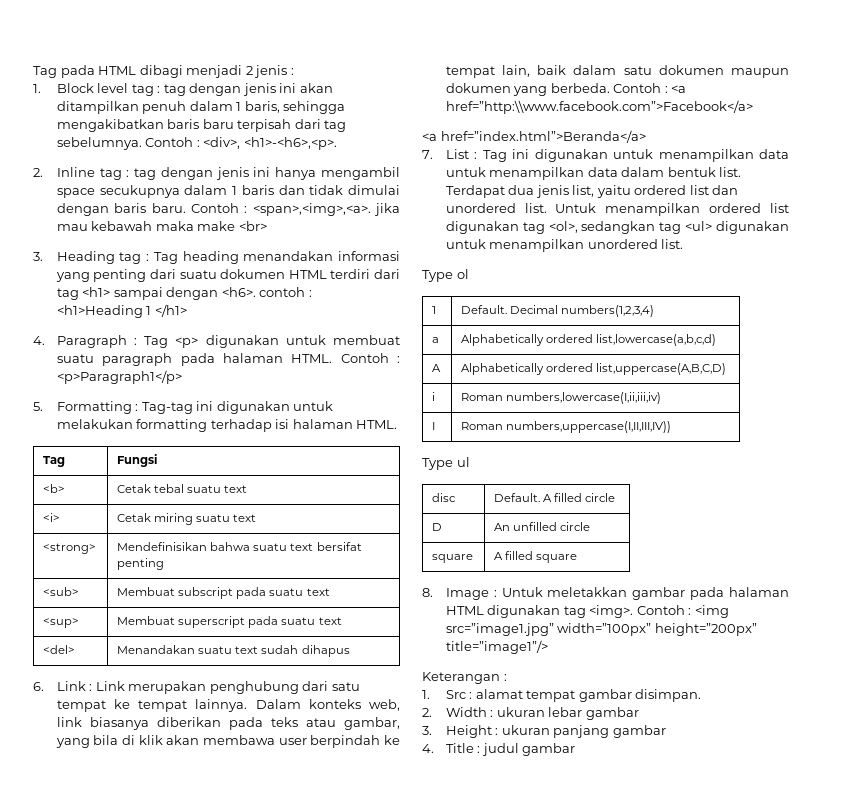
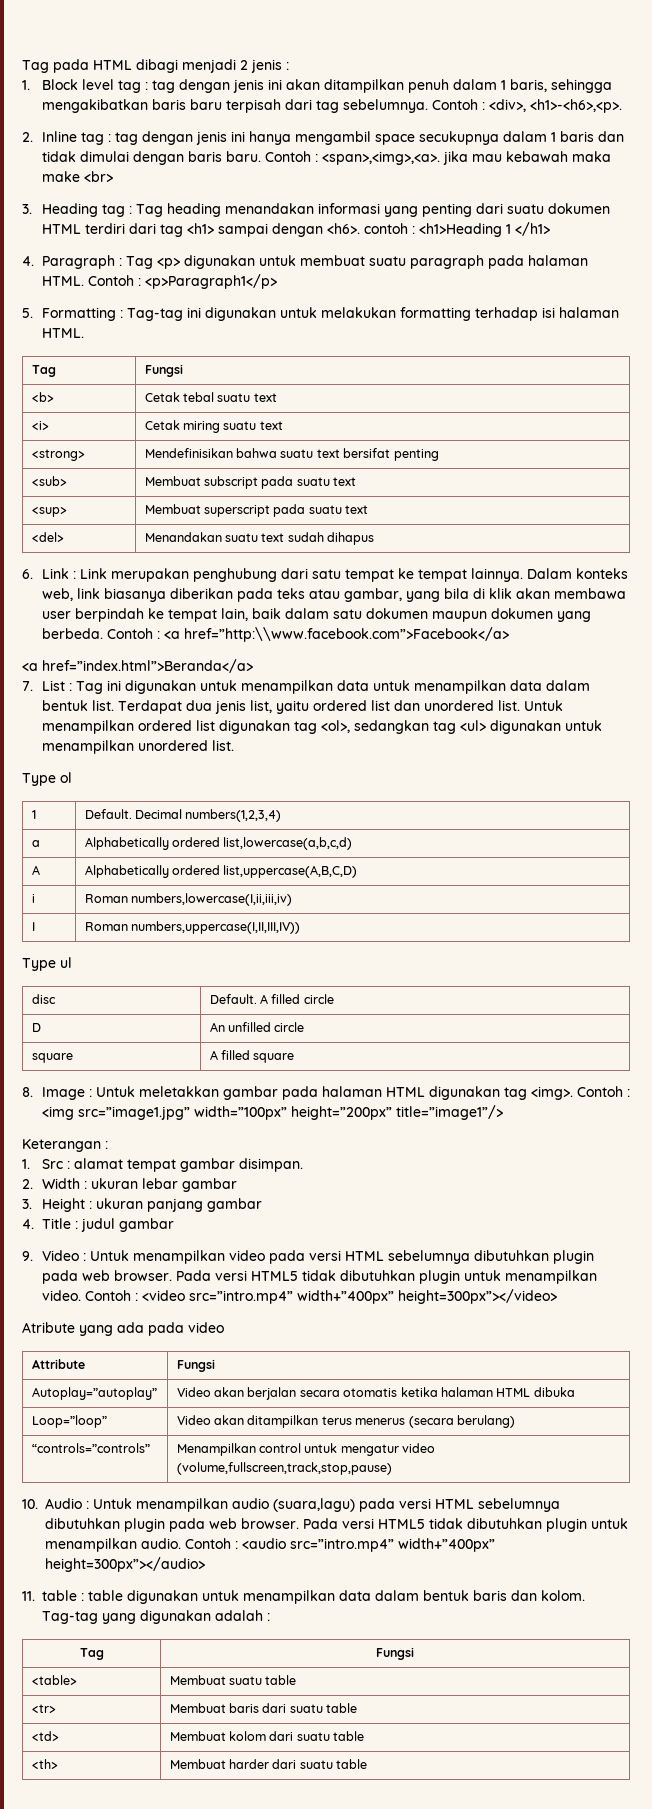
+ 9. Video : Untuk menampilkan video pada versi HTML sebelumnya dibutuhkan plugin pada web browser. Pada versi HTML5 tidak dibutuhkan plugin untuk menampilkan video. Contoh : <video src=”intro.mp4” width+”400px” height=300px”></video>
+ Atribute yang ada pada video
+ Attribute | Fungsi
+ Autoplay=”autoplay” | Video akan berjalan secara otomatis ketika halaman HTML dibuka
+ Loop=”loop” | Video akan ditampilkan terus menerus (secara berulang)
+ “controls=”controls” | Menampilkan control untuk mengatur video (volume,fullscreen,track,stop,pause)
+ 10. Audio : Untuk menampilkan audio (suara,lagu) pada versi HTML sebelumnya dibutuhkan plugin pada web browser. Pada versi HTML5 tidak dibutuhkan plugin untuk menampilkan audio. Contoh : <audio src=”intro.mp4” width+”400px” height=300px”></audio>
+ 11. table : table digunakan untuk menampilkan data dalam bentuk baris dan kolom. Tag-tag yang digunakan adalah :
+ Tag | Fungsi
+ <table> | Membuat suatu table
+ <tr> | Membuat baris dari suatu table
+ <td> | Membuat kolom dari suatu table
+ <th> | Membuat harder dari suatu table

